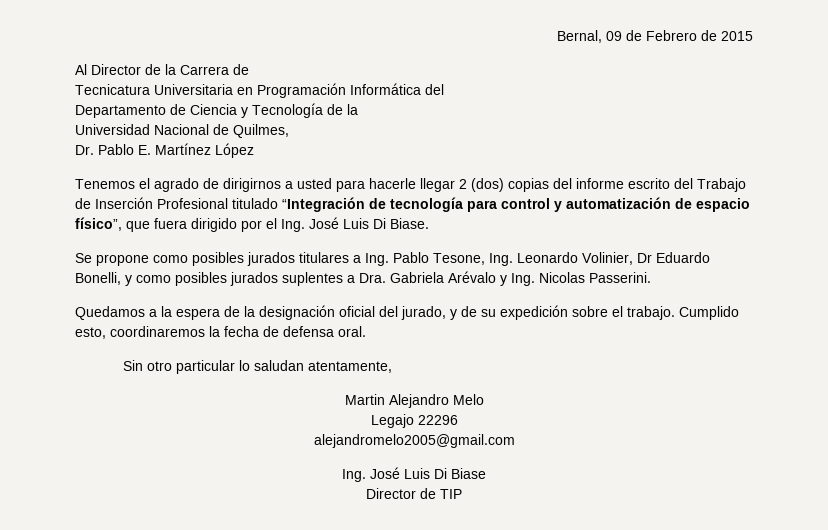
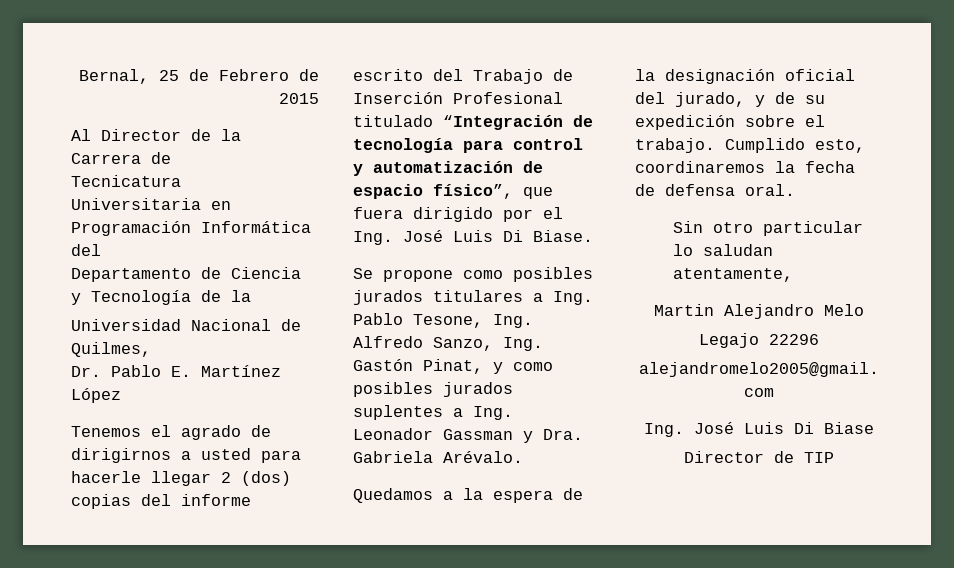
- Bernal, 09 de Febrero de 2015
+ Bernal, 25 de Febrero de 2015
- Se propone como posibles jurados titulares a Ing. Pablo Tesone, Ing. Leonardo Volinier, Dr Eduardo Bonelli, y como posibles jurados suplentes a Dra. Gabriela Arévalo y Ing. Nicolas Passerini.
+ Se propone como posibles jurados titulares a Ing. Pablo Tesone, Ing. Alfredo Sanzo, Ing. Gastón Pinat, y como posibles jurados suplentes a Ing. Leonador Gassman y Dra. Gabriela Arévalo.

